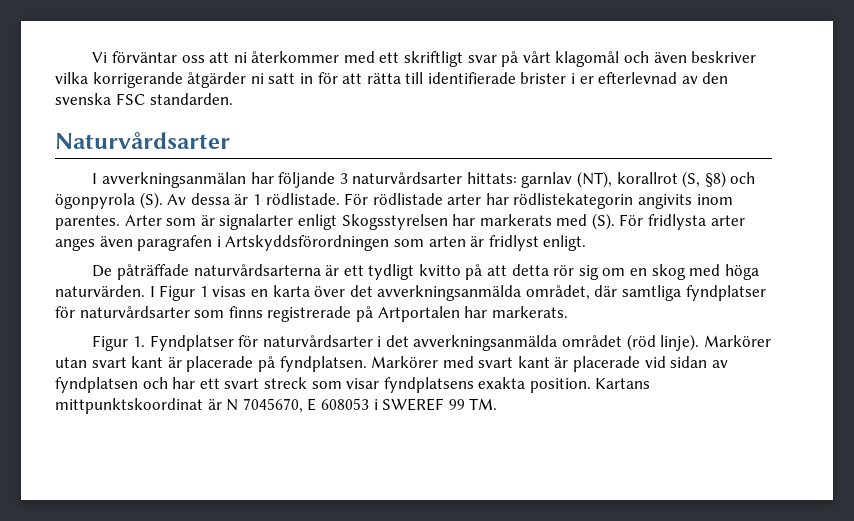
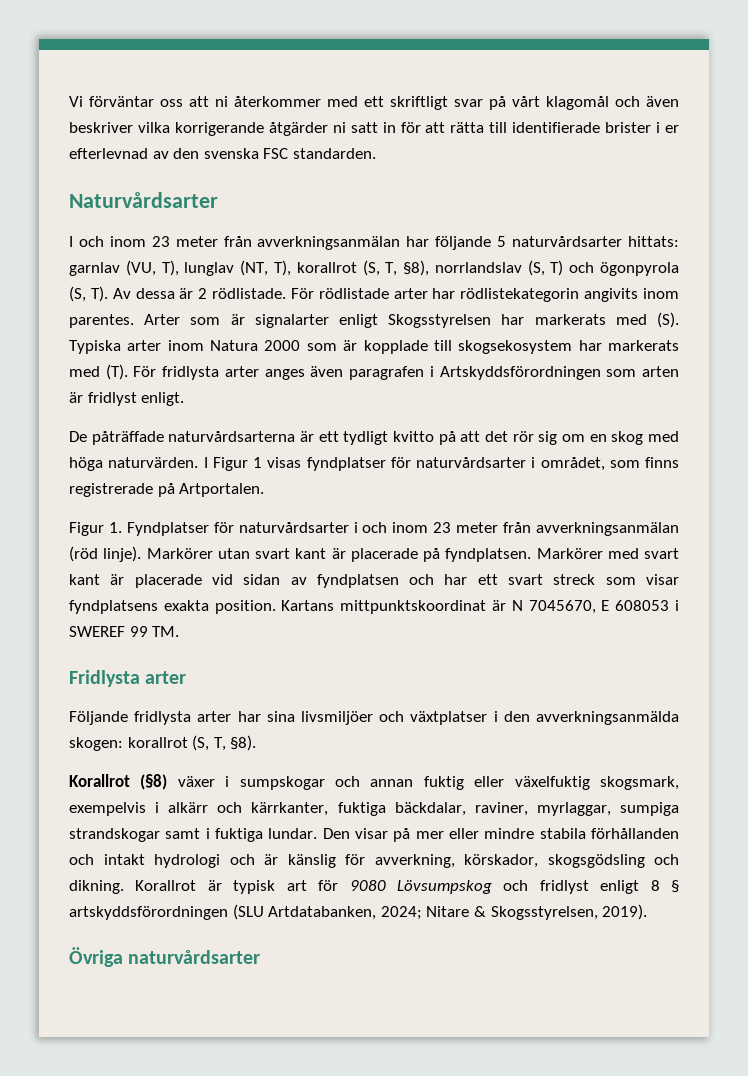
- I avverkningsanmälan har följande 3 naturvårdsarter hittats: garnlav (NT), korallrot (S, §8) och ögonpyrola (S). Av dessa är 1 rödlistade.
+ I och inom 23 meter från avverkningsanmälan har följande 5 naturvårdsarter hittats: garnlav (VU, T), lunglav (NT, T), korallrot (S, T, §8), norrlandslav (S, T) och ögonpyrola (S, T). Av dessa är 2 rödlistade.
- Arter som är signalarter enligt Skogsstyrelsen har markerats med (S). För fridlysta arter anges även paragrafen i Artskyddsförordningen som arten är fridlyst enligt.
+ Arter som är signalarter enligt Skogsstyrelsen har markerats med (S). Typiska arter inom Natura 2000 som är kopplade till skogsekosystem har markerats med (T). För fridlysta arter anges även paragrafen i Artskyddsförordningen som arten är fridlyst enligt.
- De påträffade naturvårdsarterna är ett tydligt kvitto på att detta rör sig om en skog med höga naturvärden.
+ De påträffade naturvårdsarterna är ett tydligt kvitto på att det rör sig om en skog med höga naturvärden.
- I Figur 1 visas en karta över det avverkningsanmälda området, där samtliga fyndplatser för naturvårdsarter som finns registrerade på Artportalen har markerats.
+ I Figur 1 visas fyndplatser för naturvårdsarter i området, som finns registrerade på Artportalen.
- Figur 1. Fyndplatser för naturvårdsarter i det avverkningsanmälda området (röd linje).
+ Figur 1. Fyndplatser för naturvårdsarter i och inom 23 meter från avverkningsanmälan (röd linje).
+ Fridlysta arter
+ Följande fridlysta arter har sina livsmiljöer och växtplatser i den avverkningsanmälda skogen: korallrot (S, T, §8).
+ Korallrot (§8) växer i sumpskogar och annan fuktig eller växelfuktig skogsmark, exempelvis i alkärr och kärrkanter, fuktiga bäckdalar, raviner, myrlaggar, sumpiga strandskogar samt i fuktiga lundar. Den visar på mer eller mindre stabila förhållanden och intakt hydrologi och är känslig för avverkning, körskador, skogsgödsling och dikning. Korallrot är typisk art för 9080 Lövsumpskog och fridlyst enligt 8 § artskyddsförordningen (SLU Artdatabanken, 2024; Nitare & Skogsstyrelsen, 2019).
+ Övriga naturvårdsarter

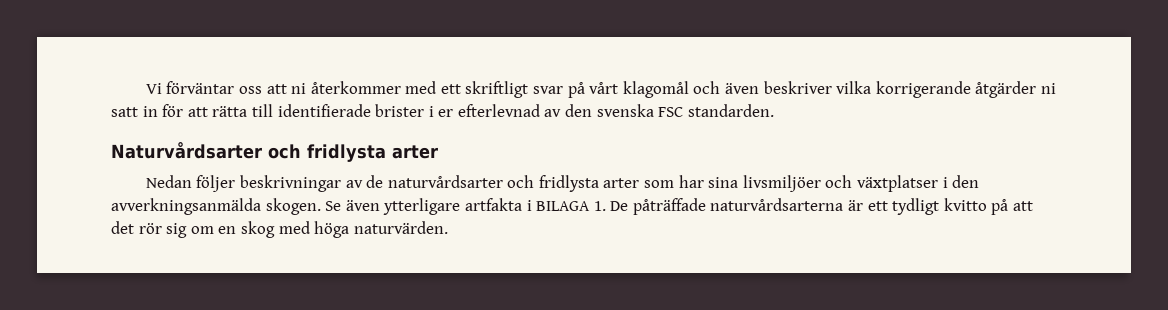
- Naturvårdsarter
- I och inom 23 meter från avverkningsanmälan har följande 5 naturvårdsarter hittats: garnlav (VU, T), lunglav (NT, T), korallrot (S, T, §8), norrlandslav (S, T) och ögonpyrola (S, T). Av dessa är 2 rödlistade. För rödlistade arter har rödlistekategorin angivits inom parentes. Arter som är signalarter enligt Skogsstyrelsen har markerats med (S). Typiska arter inom Natura 2000 som är kopplade till skogsekosystem har markerats med (T). För fridlysta arter anges även paragrafen i Artskyddsförordningen som arten är fridlyst enligt.
- De påträffade naturvårdsarterna är ett tydligt kvitto på att det rör sig om en skog med höga naturvärden. I Figur 1 visas fyndplatser för naturvårdsarter i området, som finns registrerade på Artportalen.
- Figur 1. Fyndplatser för naturvårdsarter i och inom 23 meter från avverkningsanmälan (röd linje). Markörer utan svart kant är placerade på fyndplatsen. Markörer med svart kant är placerade vid sidan av fyndplatsen och har ett svart streck som visar fyndplatsens exakta position. Kartans mittpunktskoordinat är N 7045670, E 608053 i SWEREF 99 TM.
- Fridlysta arter
- Följande fridlysta arter har sina livsmiljöer och växtplatser i den avverkningsanmälda skogen: korallrot (S, T, §8).
- Korallrot (§8) växer i sumpskogar och annan fuktig eller växelfuktig skogsmark, exempelvis i alkärr och kärrkanter, fuktiga bäckdalar, raviner, myrlaggar, sumpiga strandskogar samt i fuktiga lundar. Den visar på mer eller mindre stabila förhållanden och intakt hydrologi och är känslig för avverkning, körskador, skogsgödsling och dikning. Korallrot är typisk art för 9080 Lövsumpskog och fridlyst enligt 8 § artskyddsförordningen (SLU Artdatabanken, 2024; Nitare & Skogsstyrelsen, 2019).
- Övriga naturvårdsarter
+ Naturvårdsarter och fridlysta arter
+ Nedan följer beskrivningar av de naturvårdsarter och fridlysta arter som har sina livsmiljöer och växtplatser i den avverkningsanmälda skogen. Se även ytterligare artfakta i BILAGA 1. De påträffade naturvårdsarterna är ett tydligt kvitto på att det rör sig om en skog med höga naturvärden.

